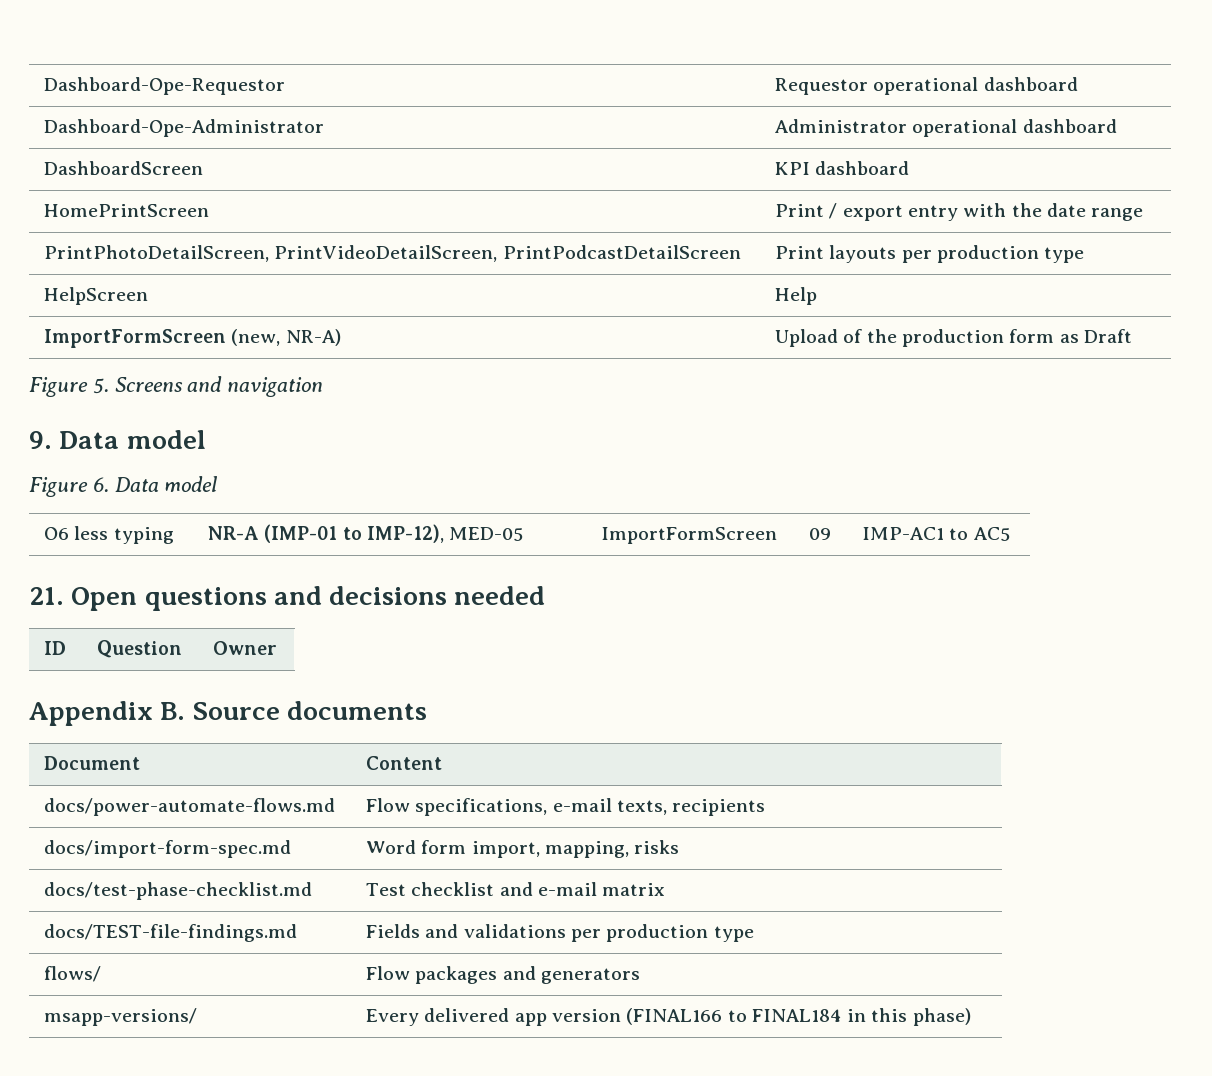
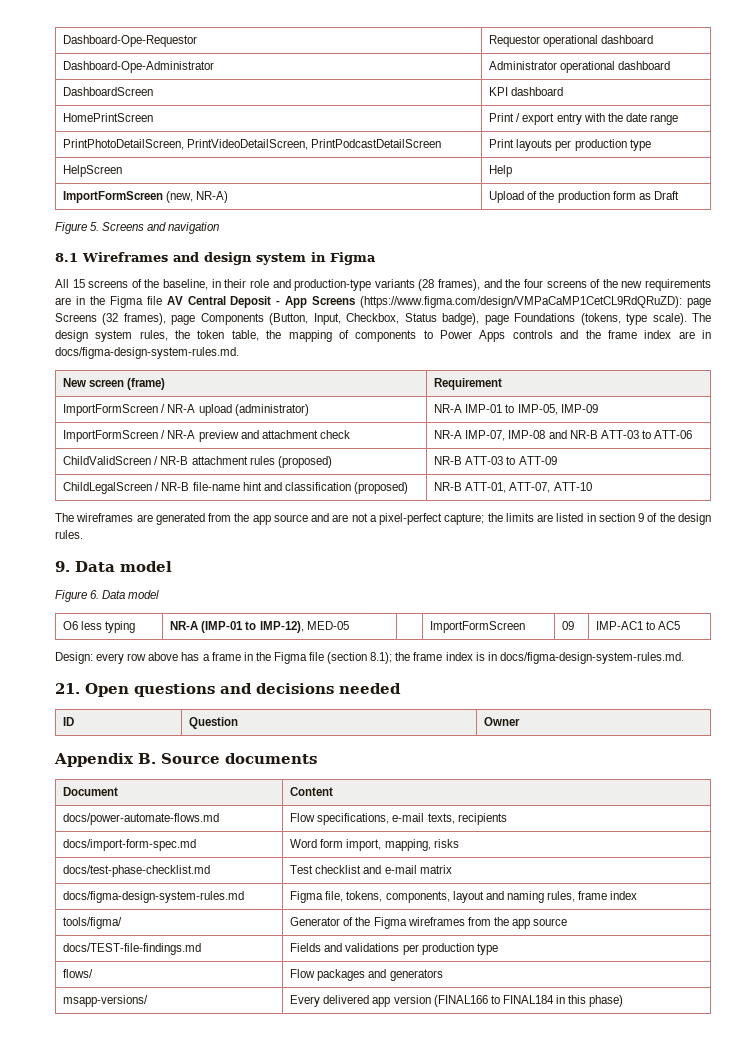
+ 8.1 Wireframes and design system in Figma
+ All 15 screens of the baseline, in their role and production-type variants (28 frames), and the four screens of the new requirements are in the Figma file AV Central Deposit - App Screens (https://www.figma.com/design/VMPaCaMP1CetCL9RdQRuZD): page Screens (32 frames), page Components (Button, Input, Checkbox, Status badge), page Foundations (tokens, type scale). The design system rules, the token table, the mapping of components to Power Apps controls and the frame index are in docs/figma-design-system-rules.md.
+ New screen (frame) | Requirement
+ ImportFormScreen / NR-A upload (administrator) | NR-A IMP-01 to IMP-05, IMP-09
+ ImportFormScreen / NR-A preview and attachment check | NR-A IMP-07, IMP-08 and NR-B ATT-03 to ATT-06
+ ChildValidScreen / NR-B attachment rules (proposed) | NR-B ATT-03 to ATT-09
+ ChildLegalScreen / NR-B file-name hint and classification (proposed) | NR-B ATT-01, ATT-07, ATT-10
+ The wireframes are generated from the app source and are not a pixel-perfect capture; the limits are listed in section 9 of the design rules.
+ Design: every row above has a frame in the Figma file (section 8.1); the frame index is in docs/figma-design-system-rules.md.
+ docs/figma-design-system-rules.md | Figma file, tokens, components, layout and naming rules, frame index
+ tools/figma/ | Generator of the Figma wireframes from the app source

